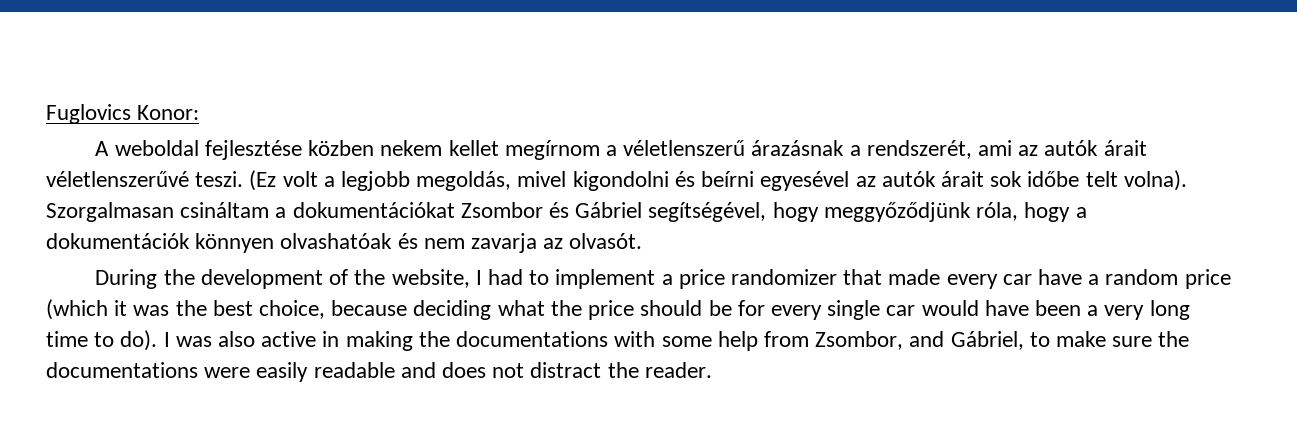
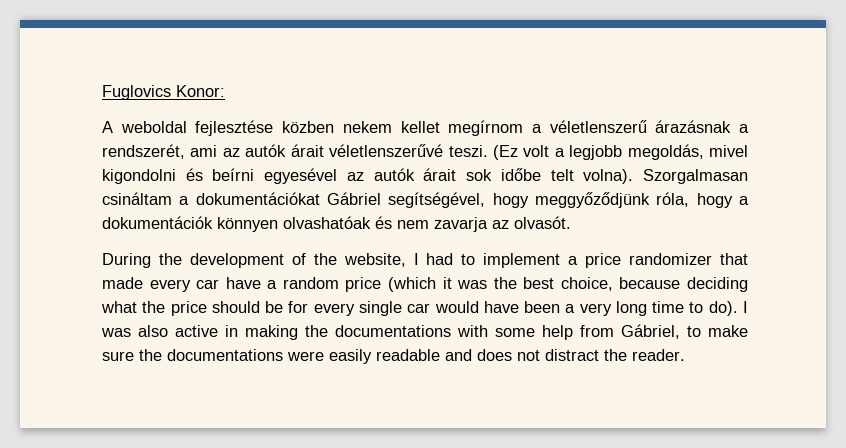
- Szorgalmasan csináltam a dokumentációkat Zsombor és Gábriel segítségével, hogy meggyőződjünk róla, hogy a dokumentációk könnyen olvashatóak és nem zavarja az olvasót.
+ Szorgalmasan csináltam a dokumentációkat Gábriel segítségével, hogy meggyőződjünk róla, hogy a dokumentációk könnyen olvashatóak és nem zavarja az olvasót.
- I was also active in making the documentations with some help from Zsombor, and Gábriel, to make sure the documentations were easily readable and does not distract the reader.
+ I was also active in making the documentations with some help from Gábriel, to make sure the documentations were easily readable and does not distract the reader.

